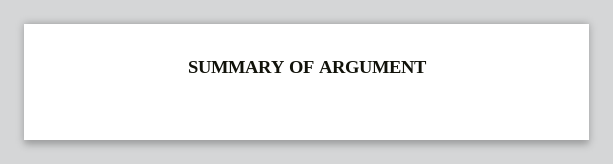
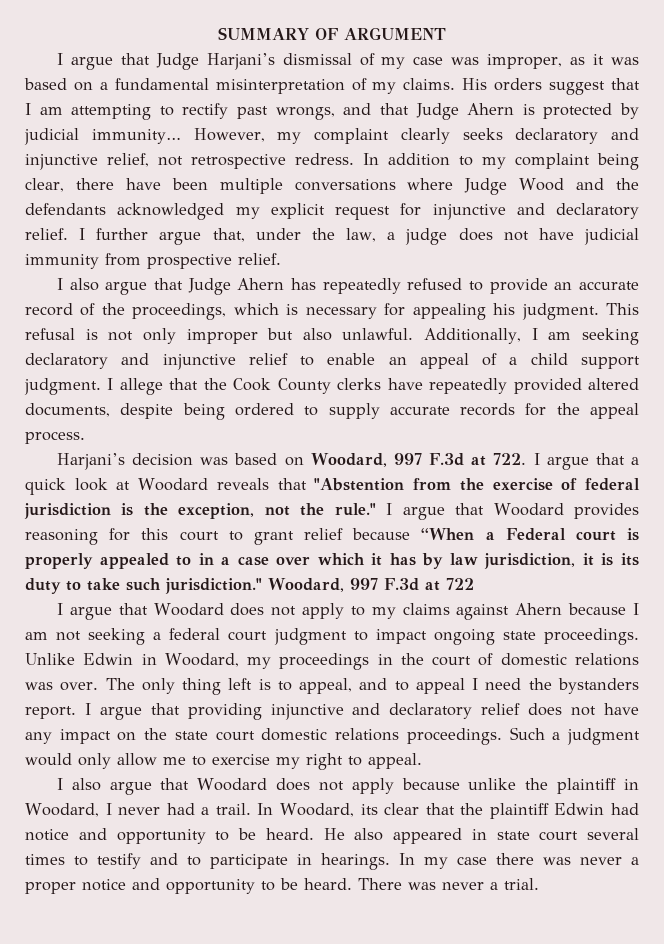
+ I argue that Judge Harjani’s dismissal of my case was improper, as it was based on a fundamental misinterpretation of my claims. His orders suggest that I am attempting to rectify past wrongs, and that Judge Ahern is protected by judicial immunity… However, my complaint clearly seeks declaratory and injunctive relief, not retrospective redress. In addition to my complaint being clear, there have been multiple conversations where Judge Wood and the defendants acknowledged my explicit request for injunctive and declaratory relief. I further argue that, under the law, a judge does not have judicial immunity from prospective relief.
+ I also argue that Judge Ahern has repeatedly refused to provide an accurate record of the proceedings, which is necessary for appealing his judgment. This refusal is not only improper but also unlawful. Additionally, I am seeking declaratory and injunctive relief to enable an appeal of a child support judgment. I allege that the Cook County clerks have repeatedly provided altered documents, despite being ordered to supply accurate records for the appeal process.
+ Harjani’s decision was based on Woodard, 997 F.3d at 722. I argue that a quick look at Woodard reveals that "Abstention from the exercise of federal jurisdiction is the exception, not the rule." I argue that Woodard provides reasoning for this court to grant relief because “When a Federal court is properly appealed to in a case over which it has by law jurisdiction, it is its duty to take such jurisdiction." Woodard, 997 F.3d at 722
+ I argue that Woodard does not apply to my claims against Ahern because I am not seeking a federal court judgment to impact ongoing state proceedings. Unlike Edwin in Woodard, my proceedings in the court of domestic relations was over. The only thing left is to appeal, and to appeal I need the bystanders report. I argue that providing injunctive and declaratory relief does not have any impact on the state court domestic relations proceedings. Such a judgment would only allow me to exercise my right to appeal.
+ I also argue that Woodard does not apply because unlike the plaintiff in Woodard, I never had a trail. In Woodard, its clear that the plaintiff Edwin had notice and opportunity to be heard. He also appeared in state court several times to testify and to participate in hearings. In my case there was never a proper notice and opportunity to be heard. There was never a trial.

